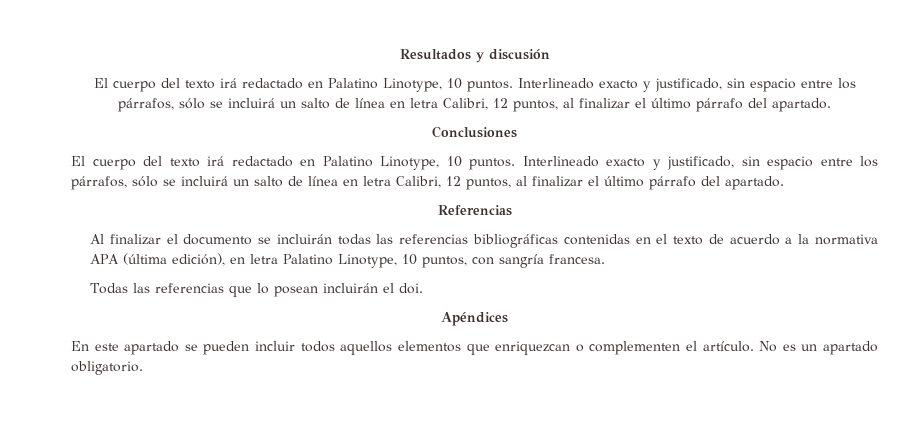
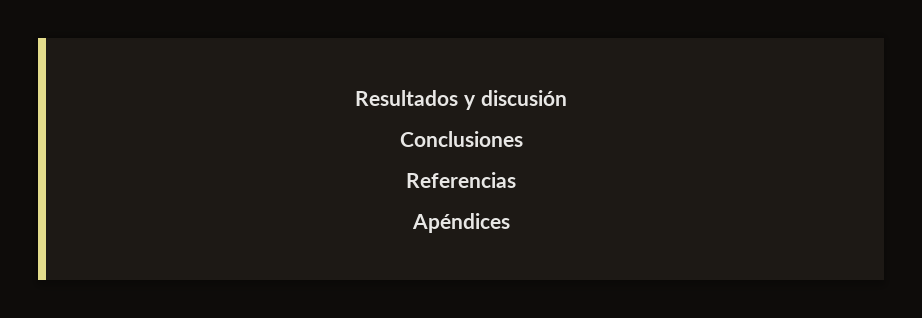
  Resultados y discusión
- El cuerpo del texto irá redactado en Palatino Linotype, 10 puntos. Interlineado exacto y justificado, sin espacio entre los párrafos, sólo se incluirá un salto de línea en letra Calibri, 12 puntos, al finalizar el último párrafo del apartado.
  Conclusiones
- El cuerpo del texto irá redactado en Palatino Linotype, 10 puntos. Interlineado exacto y justificado, sin espacio entre los párrafos, sólo se incluirá un salto de línea en letra Calibri, 12 puntos, al finalizar el último párrafo del apartado.
  Referencias
- Al finalizar el documento se incluirán todas las referencias bibliográficas contenidas en el texto de acuerdo a la normativa APA (última edición), en letra Palatino Linotype, 10 puntos, con sangría francesa.
- Todas las referencias que lo posean incluirán el doi.
  Apéndices
- En este apartado se pueden incluir todos aquellos elementos que enriquezcan o complementen el artículo. No es un apartado obligatorio.

